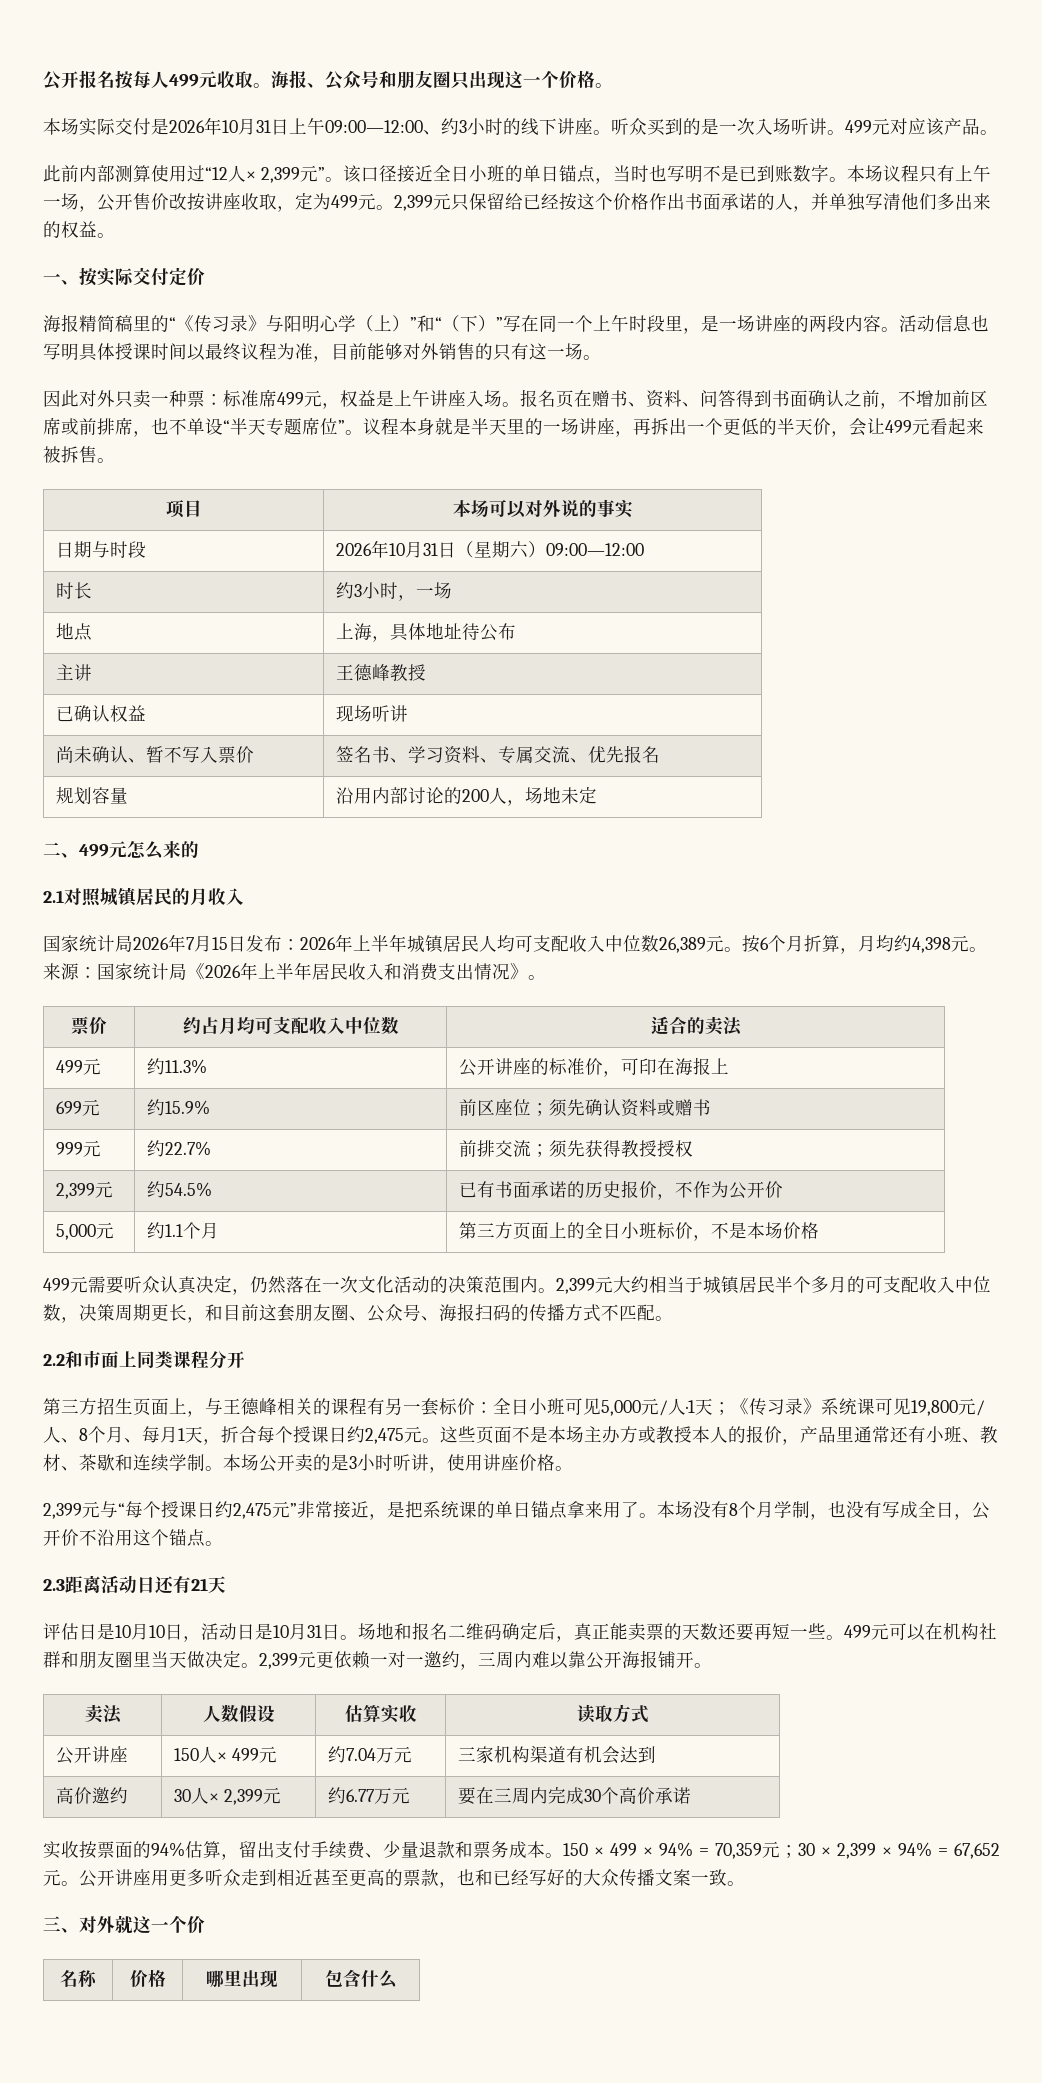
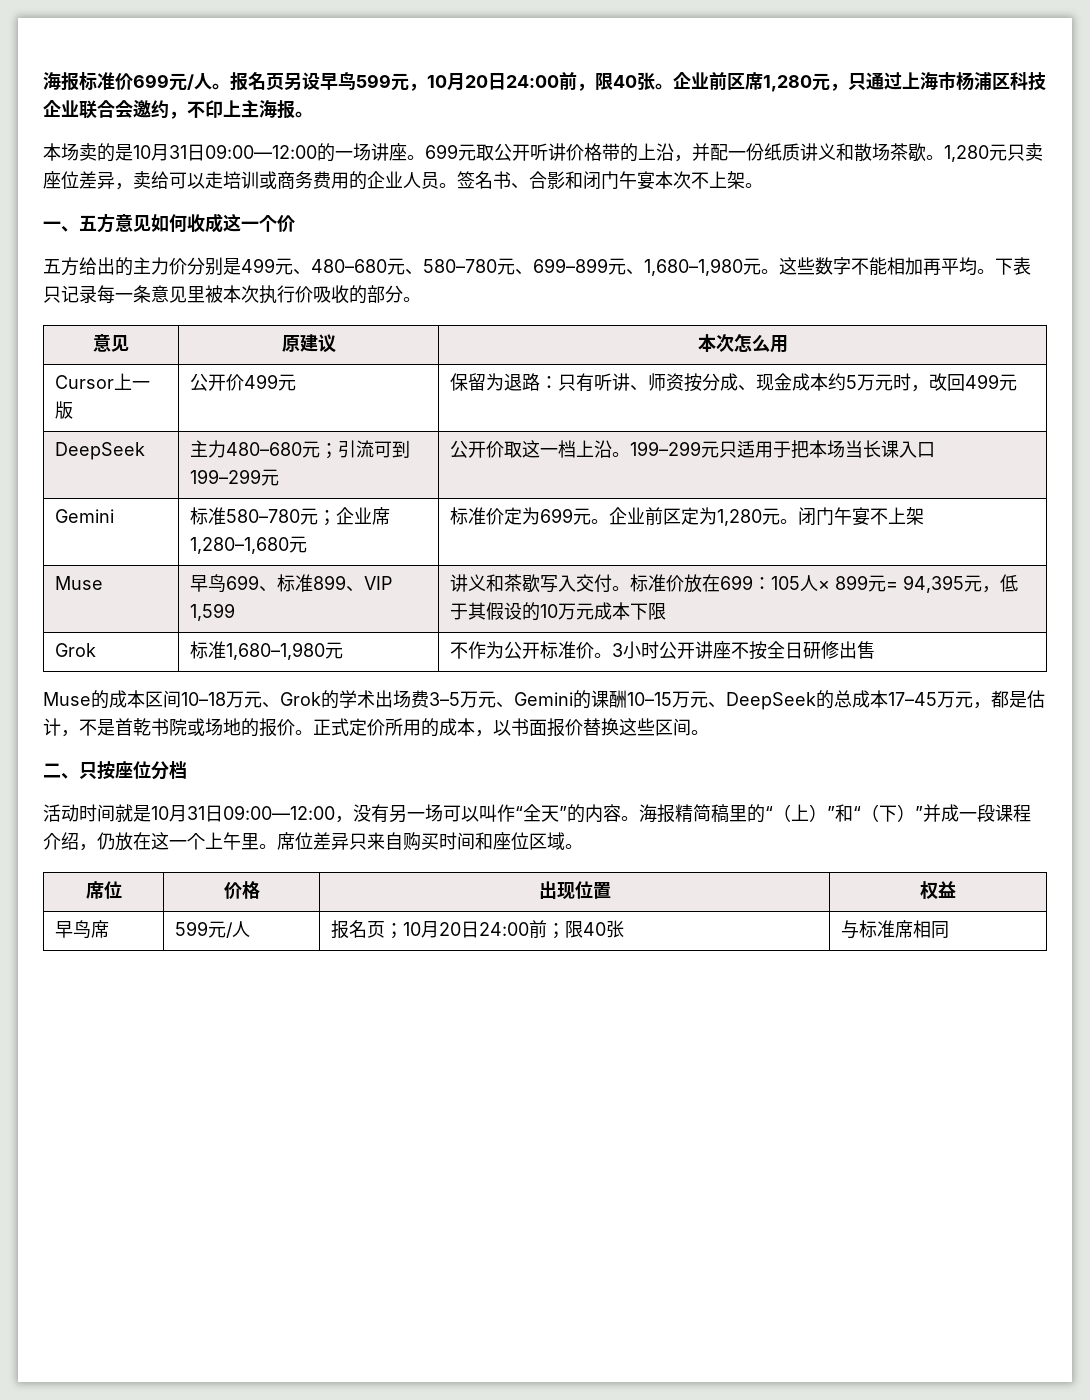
- 公开报名按每人499元收取。海报、公众号和朋友圈只出现这一个价格。
- 本场实际交付是2026年10月31日上午09:00—12:00、约3小时的线下讲座。听众买到的是一次入场听讲。499元对应该产品。
- 此前内部测算使用过“12人× 2,399元”。该口径接近全日小班的单日锚点，当时也写明不是已到账数字。本场议程只有上午一场，公开售价改按讲座收取，定为499元。2,399元只保留给已经按这个价格作出书面承诺的人，并单独写清他们多出来的权益。
- 一、按实际交付定价
- 海报精简稿里的“《传习录》与阳明心学（上）”和“（下）”写在同一个上午时段里，是一场讲座的两段内容。活动信息也写明具体授课时间以最终议程为准，目前能够对外销售的只有这一场。
- 因此对外只卖一种票：标准席499元，权益是上午讲座入场。报名页在赠书、资料、问答得到书面确认之前，不增加前区席或前排席，也不单设“半天专题席位”。议程本身就是半天里的一场讲座，再拆出一个更低的半天价，会让499元看起来被拆售。
- 项目 | 本场可以对外说的事实
- 日期与时段 | 2026年10月31日（星期六）09:00—12:00
- 时长 | 约3小时，一场
- 地点 | 上海，具体地址待公布
- 主讲 | 王德峰教授
- 已确认权益 | 现场听讲
- 尚未确认、暂不写入票价 | 签名书、学习资料、专属交流、优先报名
- 规划容量 | 沿用内部讨论的200人，场地未定
- 二、499元怎么来的
- 2.1对照城镇居民的月收入
- 国家统计局2026年7月15日发布：2026年上半年城镇居民人均可支配收入中位数26,389元。按6个月折算，月均约4,398元。来源：国家统计局《2026年上半年居民收入和消费支出情况》。
- 票价 | 约占月均可支配收入中位数 | 适合的卖法
- 499元 | 约11.3% | 公开讲座的标准价，可印在海报上
- 699元 | 约15.9% | 前区座位；须先确认资料或赠书
- 999元 | 约22.7% | 前排交流；须先获得教授授权
- 2,399元 | 约54.5% | 已有书面承诺的历史报价，不作为公开价
- 5,000元 | 约1.1个月 | 第三方页面上的全日小班标价，不是本场价格
- 499元需要听众认真决定，仍然落在一次文化活动的决策范围内。2,399元大约相当于城镇居民半个多月的可支配收入中位数，决策周期更长，和目前这套朋友圈、公众号、海报扫码的传播方式不匹配。
- 2.2和市面上同类课程分开
- 第三方招生页面上，与王德峰相关的课程有另一套标价：全日小班可见5,000元/人·1天；《传习录》系统课可见19,800元/人、8个月、每月1天，折合每个授课日约2,475元。这些页面不是本场主办方或教授本人的报价，产品里通常还有小班、教材、茶歇和连续学制。本场公开卖的是3小时听讲，使用讲座价格。
- 2,399元与“每个授课日约2,475元”非常接近，是把系统课的单日锚点拿来用了。本场没有8个月学制，也没有写成全日，公开价不沿用这个锚点。
- 2.3距离活动日还有21天
- 评估日是10月10日，活动日是10月31日。场地和报名二维码确定后，真正能卖票的天数还要再短一些。499元可以在机构社群和朋友圈里当天做决定。2,399元更依赖一对一邀约，三周内难以靠公开海报铺开。
- 卖法 | 人数假设 | 估算实收 | 读取方式
- 公开讲座 | 150人× 499元 | 约7.04万元 | 三家机构渠道有机会达到
- 高价邀约 | 30人× 2,399元 | 约6.77万元 | 要在三周内完成30个高价承诺
- 实收按票面的94%估算，留出支付手续费、少量退款和票务成本。150 × 499 × 94% = 70,359元；30 × 2,399 × 94% = 67,652元。公开讲座用更多听众走到相近甚至更高的票款，也和已经写好的大众传播文案一致。
- 三、对外就这一个价
- 名称 | 价格 | 哪里出现 | 包含什么
+ 海报标准价699元/人。报名页另设早鸟599元，10月20日24:00前，限40张。企业前区席1,280元，只通过上海市杨浦区科技企业联合会邀约，不印上主海报。
+ 本场卖的是10月31日09:00—12:00的一场讲座。699元取公开听讲价格带的上沿，并配一份纸质讲义和散场茶歇。1,280元只卖座位差异，卖给可以走培训或商务费用的企业人员。签名书、合影和闭门午宴本次不上架。
+ 一、五方意见如何收成这一个价
+ 五方给出的主力价分别是499元、480–680元、580–780元、699–899元、1,680–1,980元。这些数字不能相加再平均。下表只记录每一条意见里被本次执行价吸收的部分。
+ 意见 | 原建议 | 本次怎么用
+ Cursor上一版 | 公开价499元 | 保留为退路：只有听讲、师资按分成、现金成本约5万元时，改回499元
+ DeepSeek | 主力480–680元；引流可到199–299元 | 公开价取这一档上沿。199–299元只适用于把本场当长课入口
+ Gemini | 标准580–780元；企业席1,280–1,680元 | 标准价定为699元。企业前区定为1,280元。闭门午宴不上架
+ Muse | 早鸟699、标准899、VIP 1,599 | 讲义和茶歇写入交付。标准价放在699：105人× 899元= 94,395元，低于其假设的10万元成本下限
+ Grok | 标准1,680–1,980元 | 不作为公开标准价。3小时公开讲座不按全日研修出售
+ Muse的成本区间10–18万元、Grok的学术出场费3–5万元、Gemini的课酬10–15万元、DeepSeek的总成本17–45万元，都是估计，不是首乾书院或场地的报价。正式定价所用的成本，以书面报价替换这些区间。
+ 二、只按座位分档
+ 活动时间就是10月31日09:00—12:00，没有另一场可以叫作“全天”的内容。海报精简稿里的“（上）”和“（下）”并成一段课程介绍，仍放在这一个上午里。席位差异只来自购买时间和座位区域。
+ 席位 | 价格 | 出现位置 | 权益
+ 早鸟席 | 599元/人 | 报名页；10月20日24:00前；限40张 | 与标准席相同

